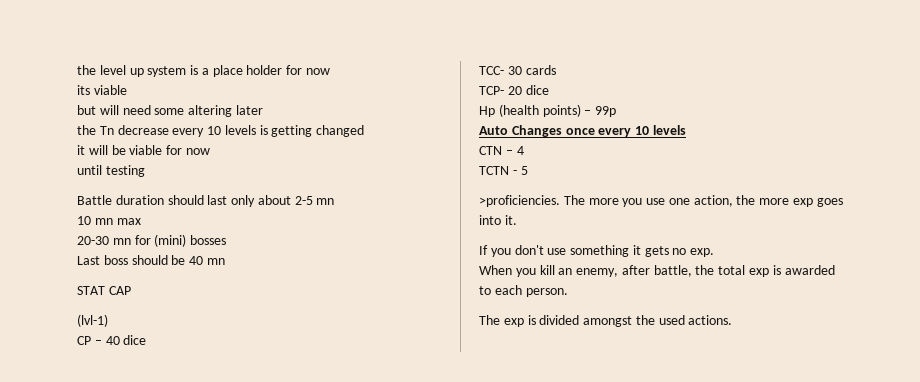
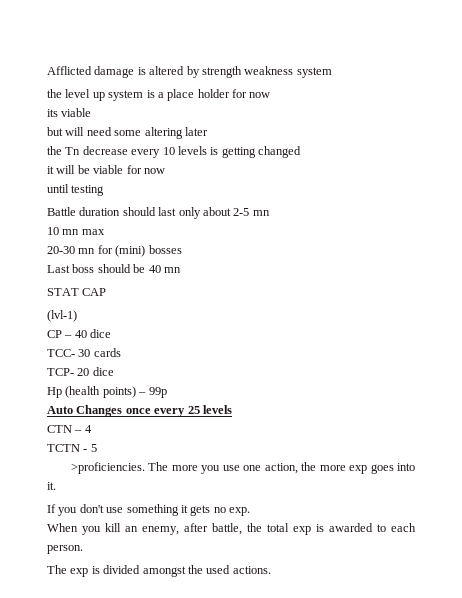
+ Afflicted damage is altered by strength weakness system
- Auto Changes once every 10 levels
+ Auto Changes once every 25 levels

